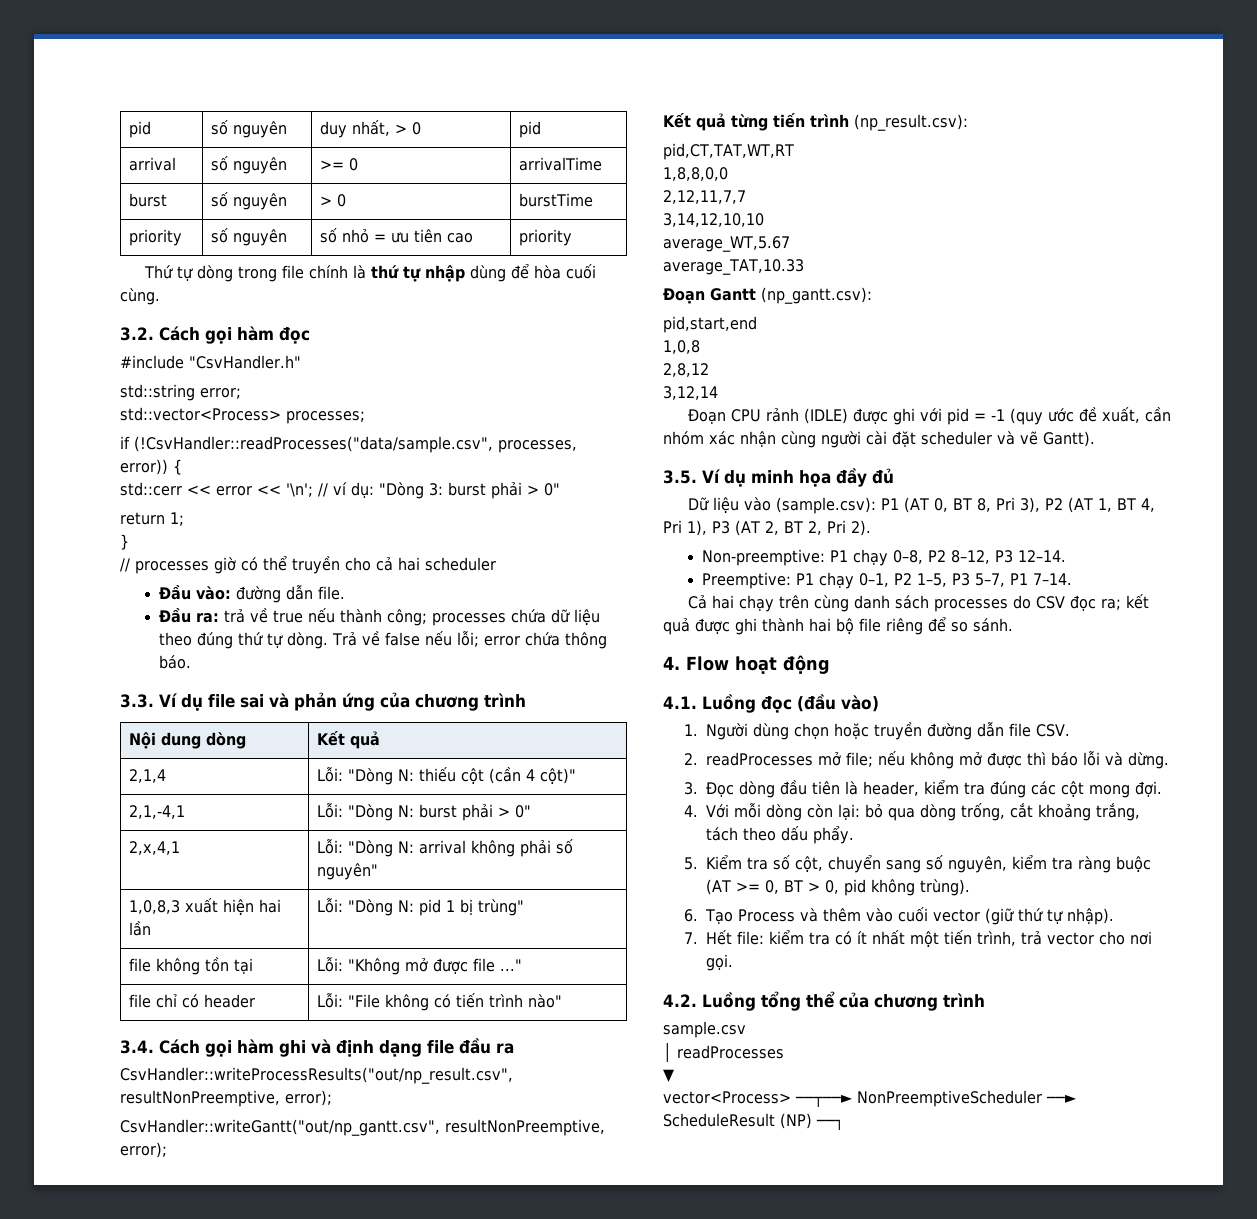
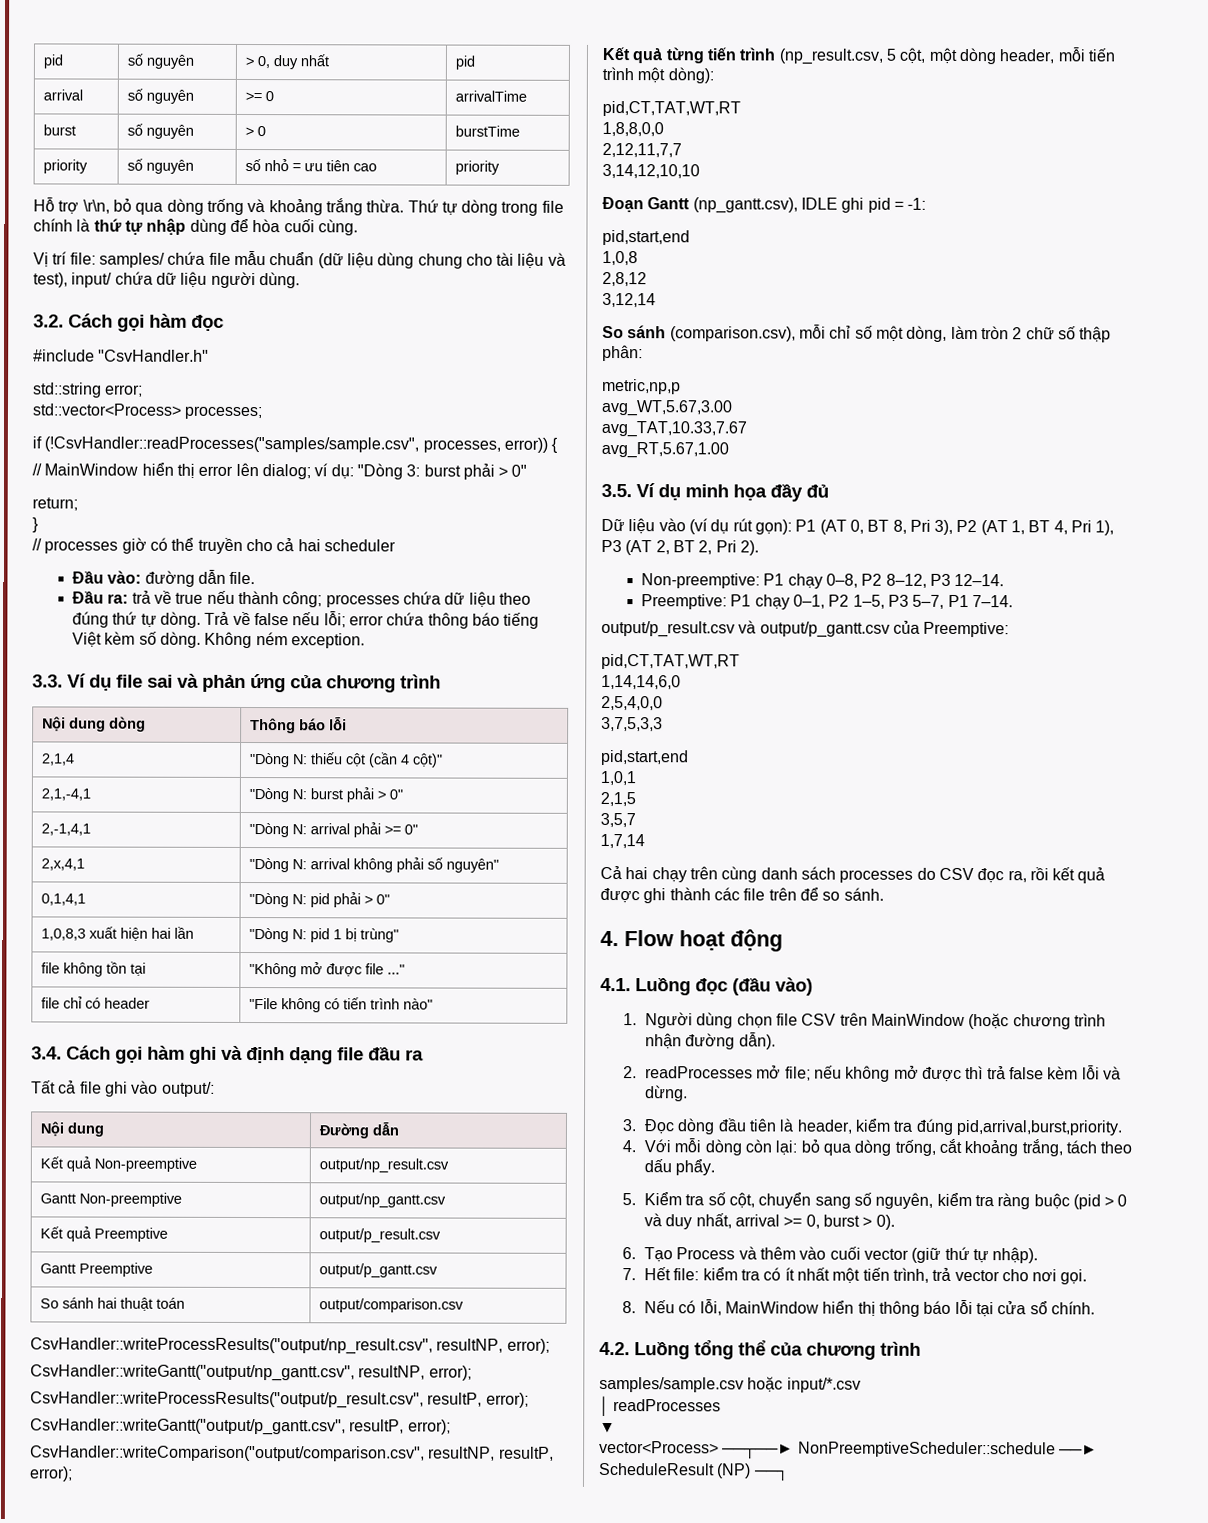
- pid | số nguyên | duy nhất, > 0 | pid
+ pid | số nguyên | > 0, duy nhất | pid
+ Hỗ trợ \r\n, bỏ qua dòng trống và khoảng trắng thừa.
+ Vị trí file: samples/ chứa file mẫu chuẩn (dữ liệu dùng chung cho tài liệu và test), input/ chứa dữ liệu người dùng.
- if (!CsvHandler::readProcesses("data/sample.csv", processes, error)) {
+ if (!CsvHandler::readProcesses("samples/sample.csv", processes, error)) {
- std::cerr << error << '\n'; // ví dụ: "Dòng 3: burst phải > 0"
+ // MainWindow hiển thị error lên dialog; ví dụ: "Dòng 3: burst phải > 0"
- return 1;
+ return;
- Trả về false nếu lỗi; error chứa thông báo.
+ Trả về false nếu lỗi; error chứa thông báo tiếng Việt kèm số dòng. Không ném exception.
- Nội dung dòng | Kết quả
+ Nội dung dòng | Thông báo lỗi
- 2,1,4 | Lỗi: "Dòng N: thiếu cột (cần 4 cột)"
+ 2,1,4 | "Dòng N: thiếu cột (cần 4 cột)"
- 2,1,-4,1 | Lỗi: "Dòng N: burst phải > 0"
+ 2,1,-4,1 | "Dòng N: burst phải > 0"
+ 2,-1,4,1 | "Dòng N: arrival phải >= 0"
- 2,x,4,1 | Lỗi: "Dòng N: arrival không phải số nguyên"
+ 2,x,4,1 | "Dòng N: arrival không phải số nguyên"
+ 0,1,4,1 | "Dòng N: pid phải > 0"
- 1,0,8,3 xuất hiện hai lần | Lỗi: "Dòng N: pid 1 bị trùng"
+ 1,0,8,3 xuất hiện hai lần | "Dòng N: pid 1 bị trùng"
- file không tồn tại | Lỗi: "Không mở được file ..."
+ file không tồn tại | "Không mở được file ..."
- file chỉ có header | Lỗi: "File không có tiến trình nào"
+ file chỉ có header | "File không có tiến trình nào"
- CsvHandler::writeProcessResults("out/np_result.csv", resultNonPreemptive, error);
- CsvHandler::writeGantt("out/np_gantt.csv", resultNonPreemptive, error);
+ Tất cả file ghi vào output/:
+ Nội dung | Đường dẫn
+ Kết quả Non-preemptive | output/np_result.csv
+ Gantt Non-preemptive | output/np_gantt.csv
+ Kết quả Preemptive | output/p_result.csv
+ Gantt Preemptive | output/p_gantt.csv
+ So sánh hai thuật toán | output/comparison.csv
+ CsvHandler::writeProcessResults("output/np_result.csv", resultNP, error);
+ CsvHandler::writeGantt("output/np_gantt.csv", resultNP, error);
+ CsvHandler::writeProcessResults("output/p_result.csv", resultP, error);
+ CsvHandler::writeGantt("output/p_gantt.csv", resultP, error);
+ CsvHandler::writeComparison("output/comparison.csv", resultNP, resultP, error);
- Kết quả từng tiến trình (np_result.csv):
+ Kết quả từng tiến trình (np_result.csv, 5 cột, một dòng header, mỗi tiến trình một dòng):
- average_WT,5.67
- average_TAT,10.33
- Đoạn Gantt (np_gantt.csv):
+ Đoạn Gantt (np_gantt.csv), IDLE ghi pid = -1:
  pid,start,end
  1,0,8
  2,8,12
  3,12,14
- Đoạn CPU rảnh (IDLE) được ghi với pid = -1 (quy ước đề xuất, cần nhóm xác nhận cùng người cài đặt scheduler và vẽ Gantt).
+ So sánh (comparison.csv), mỗi chỉ số một dòng, làm tròn 2 chữ số thập phân:
+ metric,np,p
+ avg_WT,5.67,3.00
+ avg_TAT,10.33,7.67
+ avg_RT,5.67,1.00
- Dữ liệu vào (sample.csv): P1 (AT 0, BT 8, Pri 3), P2 (AT 1, BT 4, Pri 1), P3 (AT 2, BT 2, Pri 2).
+ Dữ liệu vào (ví dụ rút gọn): P1 (AT 0, BT 8, Pri 3), P2 (AT 1, BT 4, Pri 1), P3 (AT 2, BT 2, Pri 2).
+ output/p_result.csv và output/p_gantt.csv của Preemptive:
+ pid,CT,TAT,WT,RT
+ 1,14,14,6,0
+ 2,5,4,0,0
+ 3,7,5,3,3
+ pid,start,end
+ 1,0,1
+ 2,1,5
+ 3,5,7
+ 1,7,14
- Cả hai chạy trên cùng danh sách processes do CSV đọc ra; kết quả được ghi thành hai bộ file riêng để so sánh.
+ Cả hai chạy trên cùng danh sách processes do CSV đọc ra, rồi kết quả được ghi thành các file trên để so sánh.
- 1. Người dùng chọn hoặc truyền đường dẫn file CSV.
+ 1. Người dùng chọn file CSV trên MainWindow (hoặc chương trình nhận đường dẫn).
- 2. readProcesses mở file; nếu không mở được thì báo lỗi và dừng.
+ 2. readProcesses mở file; nếu không mở được thì trả false kèm lỗi và dừng.
- 3. Đọc dòng đầu tiên là header, kiểm tra đúng các cột mong đợi.
+ 3. Đọc dòng đầu tiên là header, kiểm tra đúng pid,arrival,burst,priority.
- 5. Kiểm tra số cột, chuyển sang số nguyên, kiểm tra ràng buộc (AT >= 0, BT > 0, pid không trùng).
+ 5. Kiểm tra số cột, chuyển sang số nguyên, kiểm tra ràng buộc (pid > 0 và duy nhất, arrival >= 0, burst > 0).
+ 8. Nếu có lỗi, MainWindow hiển thị thông báo lỗi tại cửa sổ chính.
- sample.csv
+ samples/sample.csv hoặc input/*.csv
- vector<Process> ──┬──► NonPreemptiveScheduler ──► ScheduleResult (NP) ──┐
+ vector<Process> ──┬──► NonPreemptiveScheduler::schedule ──► ScheduleResult (NP) ──┐

